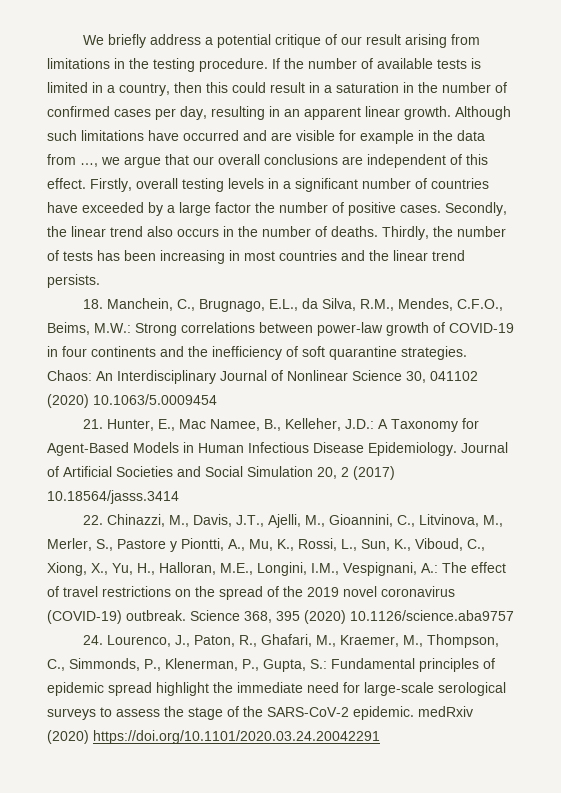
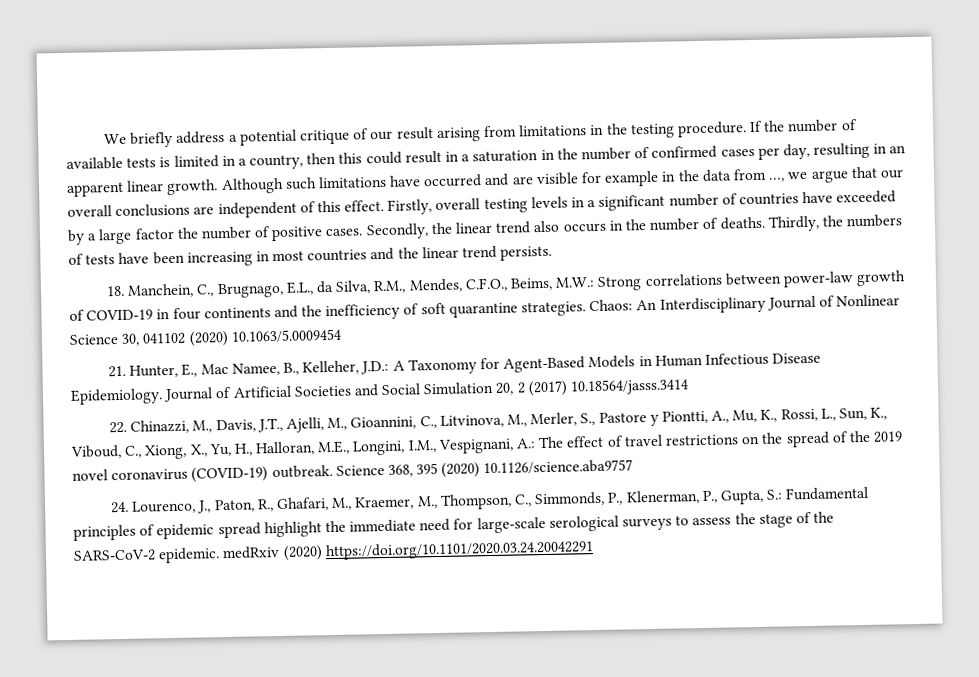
- Thirdly, the number of tests has been increasing in most countries and the linear trend persists.
+ Thirdly, the numbers of tests have been increasing in most countries and the linear trend persists.

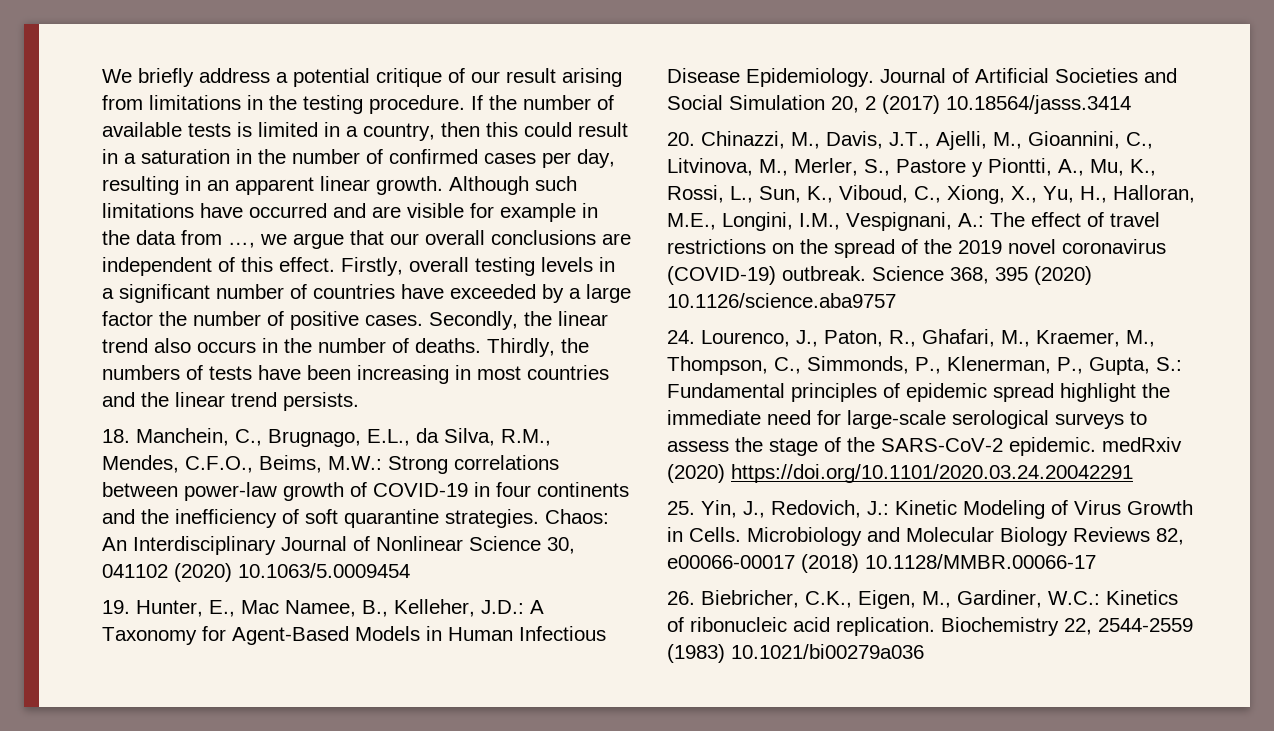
- 21. Hunter, E., Mac Namee, B., Kelleher, J.D.: A Taxonomy for Agent-Based Models in Human Infectious Disease Epidemiology.
+ 19. Hunter, E., Mac Namee, B., Kelleher, J.D.: A Taxonomy for Agent-Based Models in Human Infectious Disease Epidemiology.
- 22. Chinazzi, M., Davis, J.T., Ajelli, M., Gioannini, C., Litvinova, M., Merler, S., Pastore y Piontti, A., Mu, K., Rossi, L., Sun, K., Viboud, C., Xiong, X., Yu, H., Halloran, M.E., Longini, I.M., Vespignani, A.: The effect of travel restrictions on the spread of the 2019 novel coronavirus (COVID-19) outbreak.
+ 20. Chinazzi, M., Davis, J.T., Ajelli, M., Gioannini, C., Litvinova, M., Merler, S., Pastore y Piontti, A., Mu, K., Rossi, L., Sun, K., Viboud, C., Xiong, X., Yu, H., Halloran, M.E., Longini, I.M., Vespignani, A.: The effect of travel restrictions on the spread of the 2019 novel coronavirus (COVID-19) outbreak.
+ 25. Yin, J., Redovich, J.: Kinetic Modeling of Virus Growth in Cells. Microbiology and Molecular Biology Reviews 82, e00066-00017 (2018) 10.1128/MMBR.00066-17
+ 26. Biebricher, C.K., Eigen, M., Gardiner, W.C.: Kinetics of ribonucleic acid replication. Biochemistry 22, 2544-2559 (1983) 10.1021/bi00279a036

